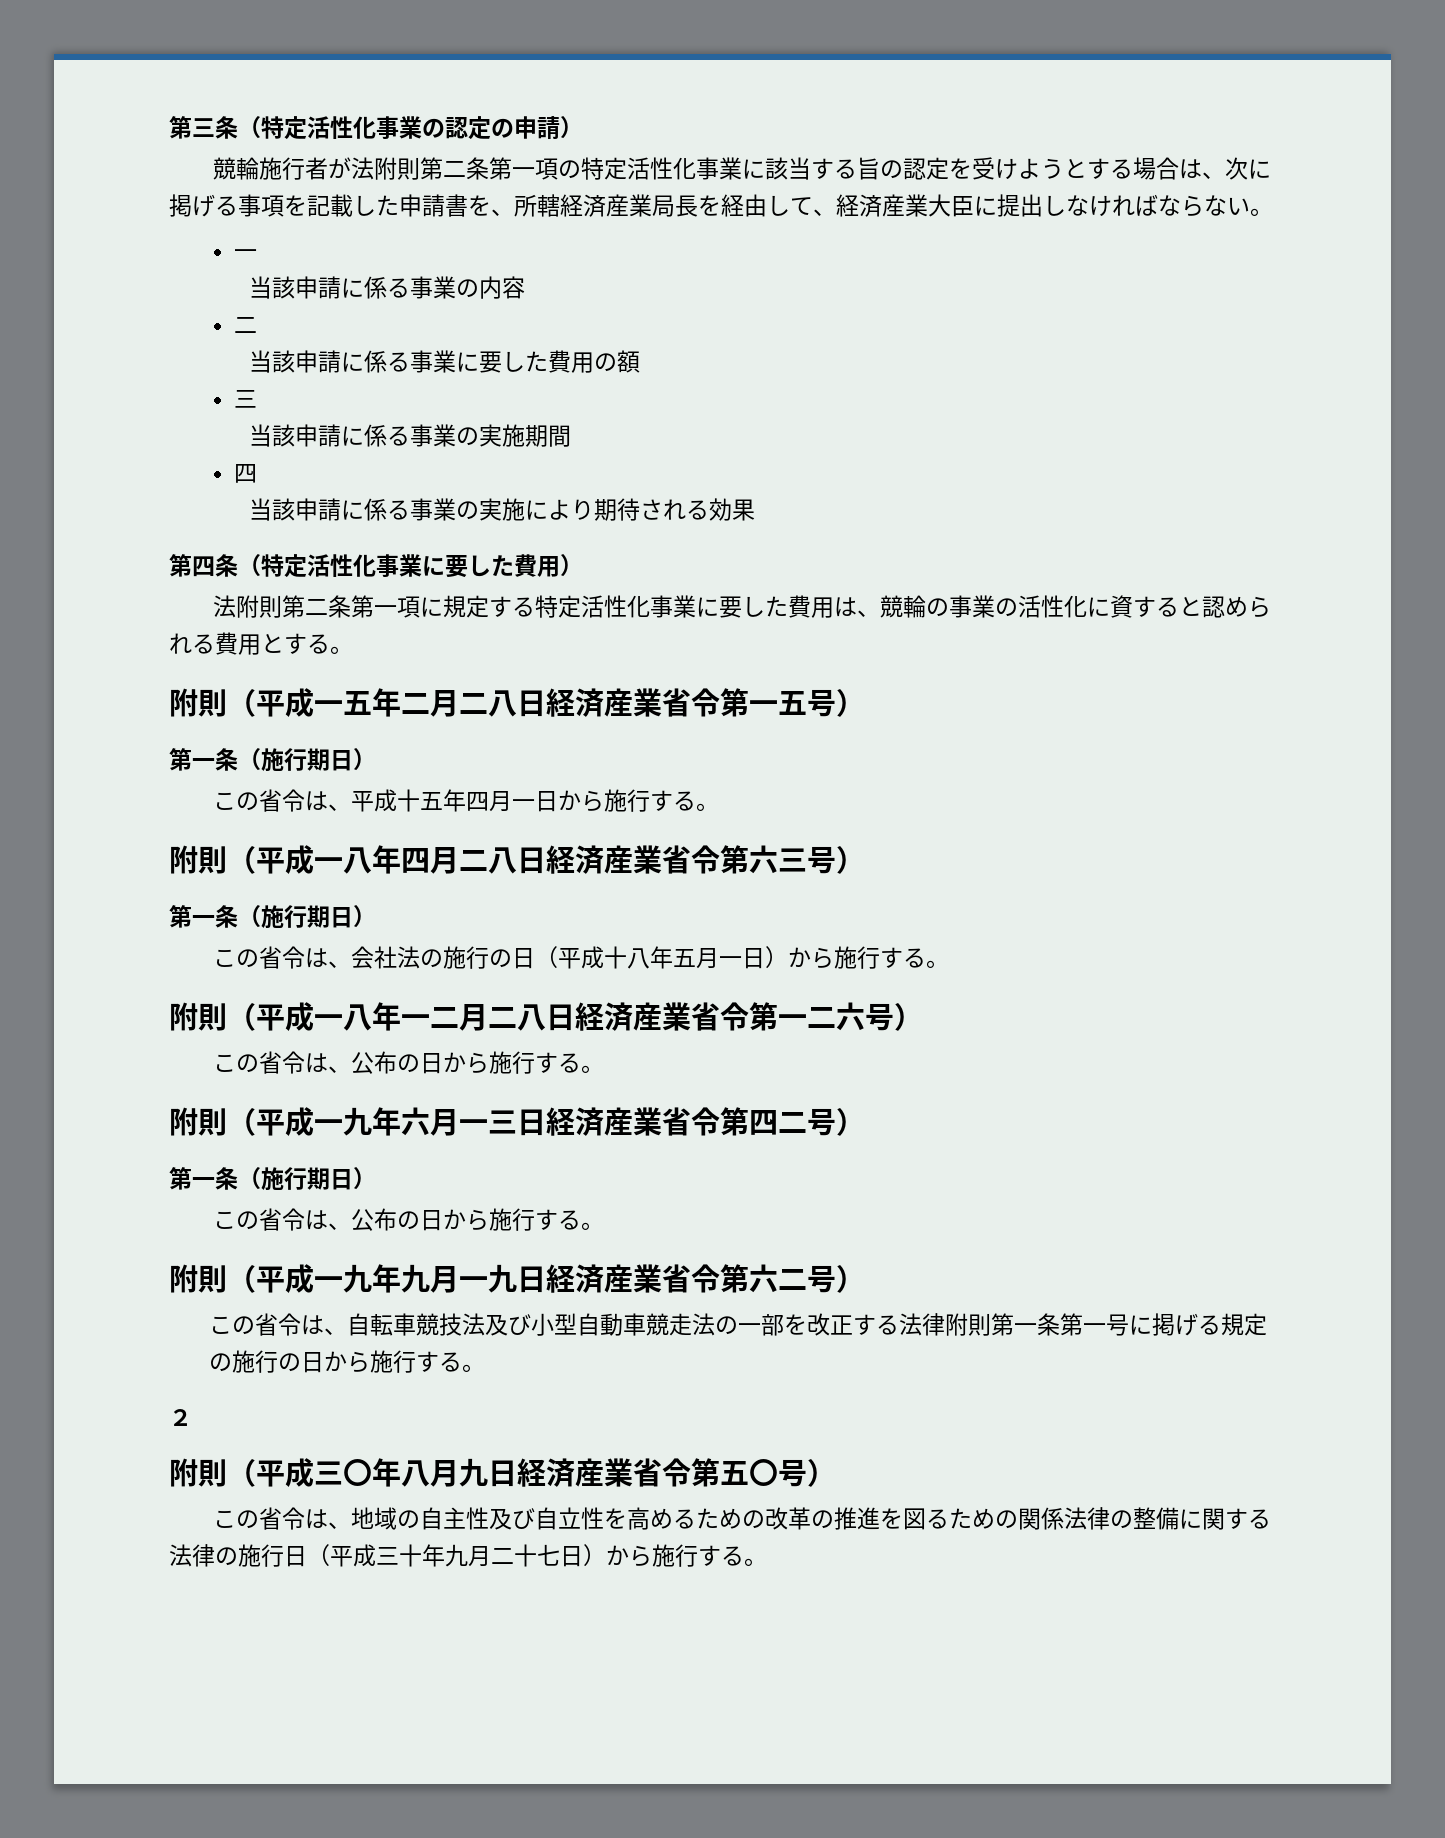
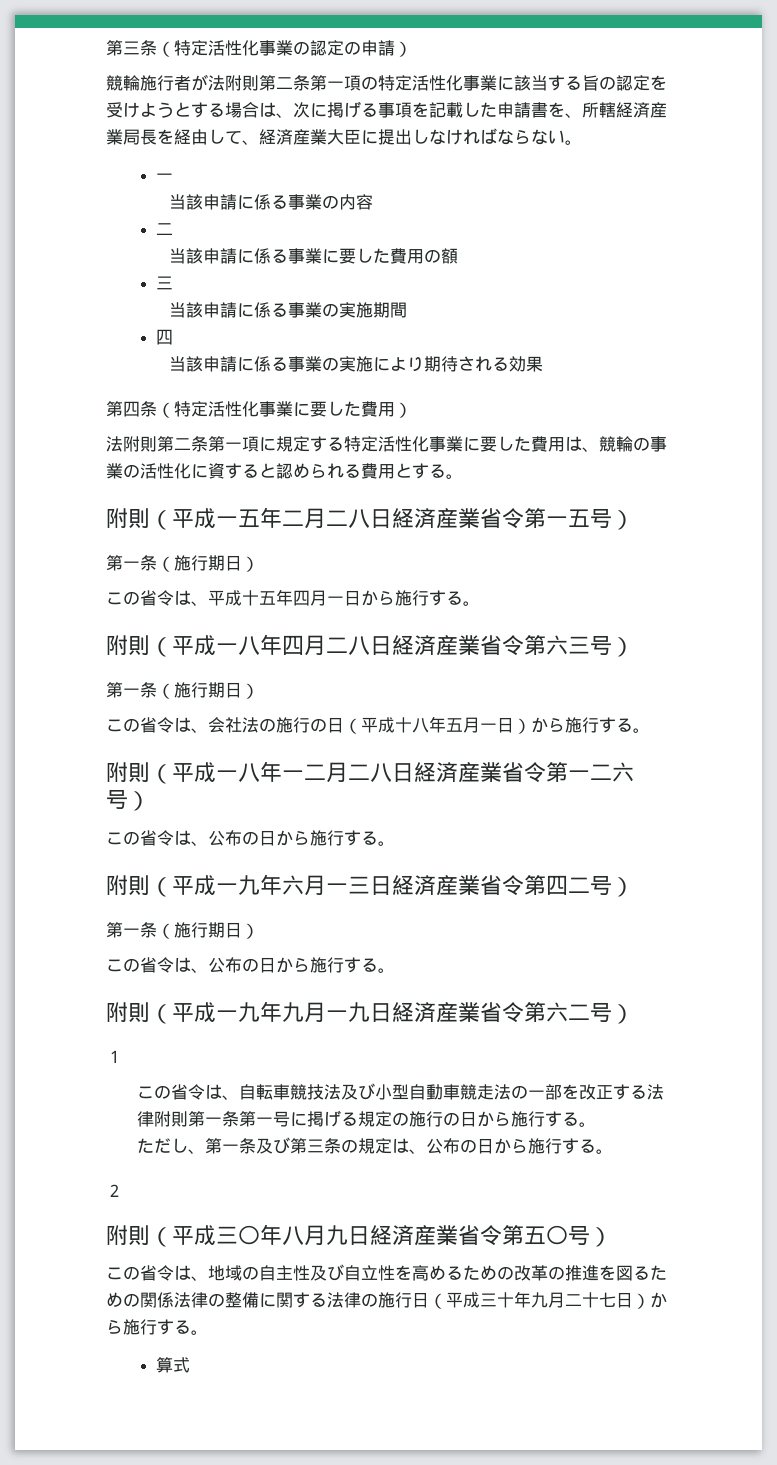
+ １
+ ただし、第一条及び第三条の規定は、公布の日から施行する。
+ 算式

